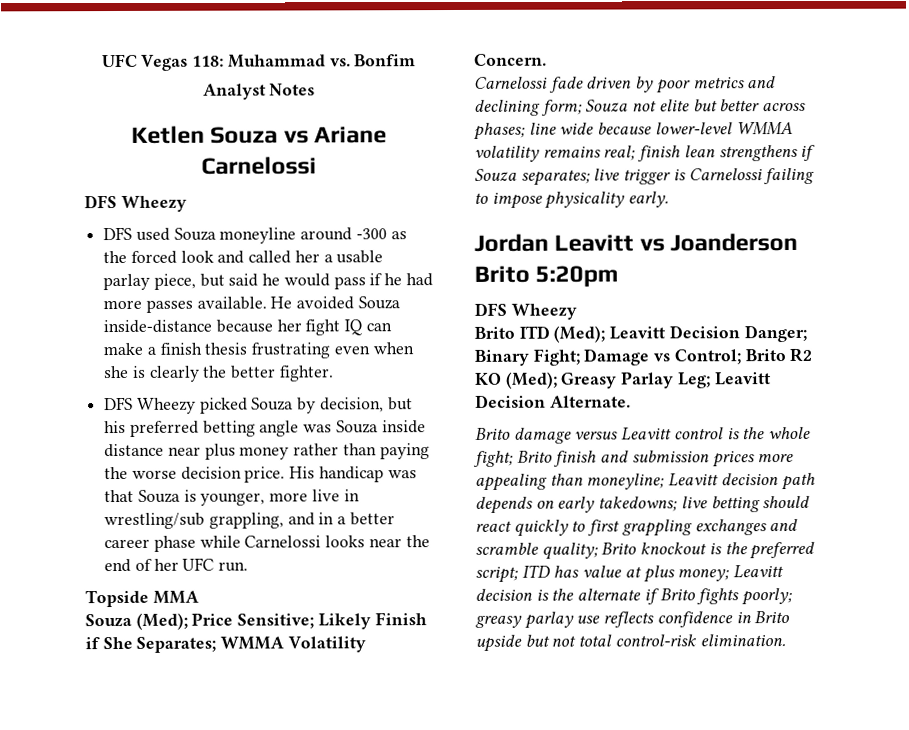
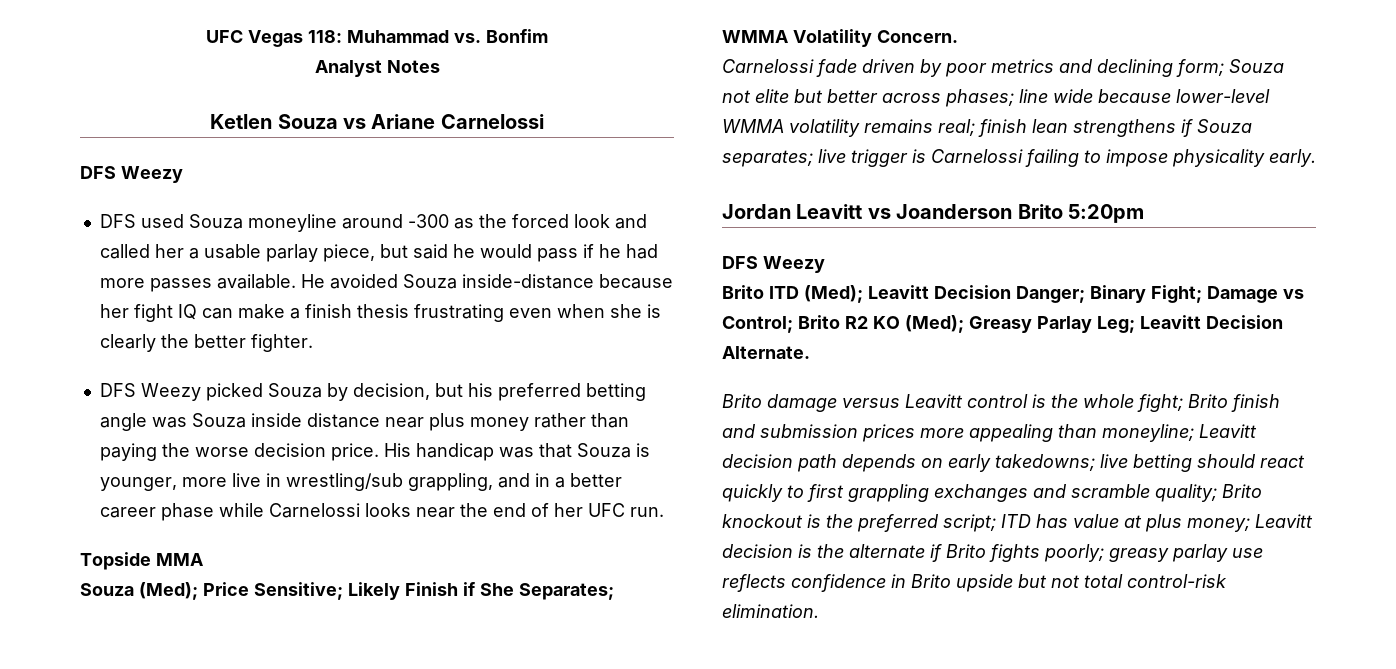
  Ketlen Souza vs Ariane Carnelossi
- DFS Wheezy
+ DFS Weezy
- DFS Wheezy picked Souza by decision, but his preferred betting angle was Souza inside distance near plus money rather than paying the worse decision price.
+ DFS Weezy picked Souza by decision, but his preferred betting angle was Souza inside distance near plus money rather than paying the worse decision price.
  Jordan Leavitt vs Joanderson Brito 5:20pm
- DFS Wheezy
+ DFS Weezy

